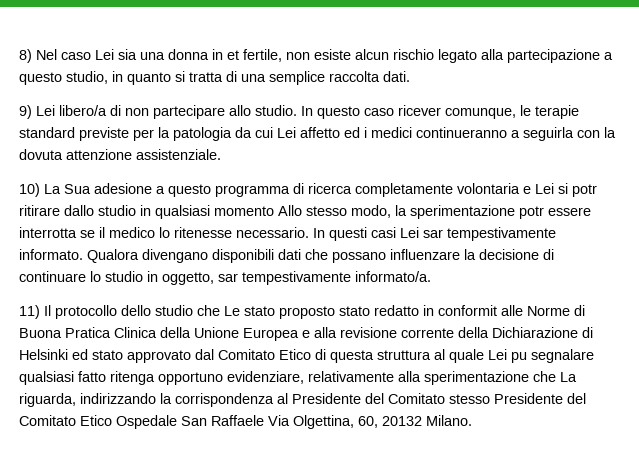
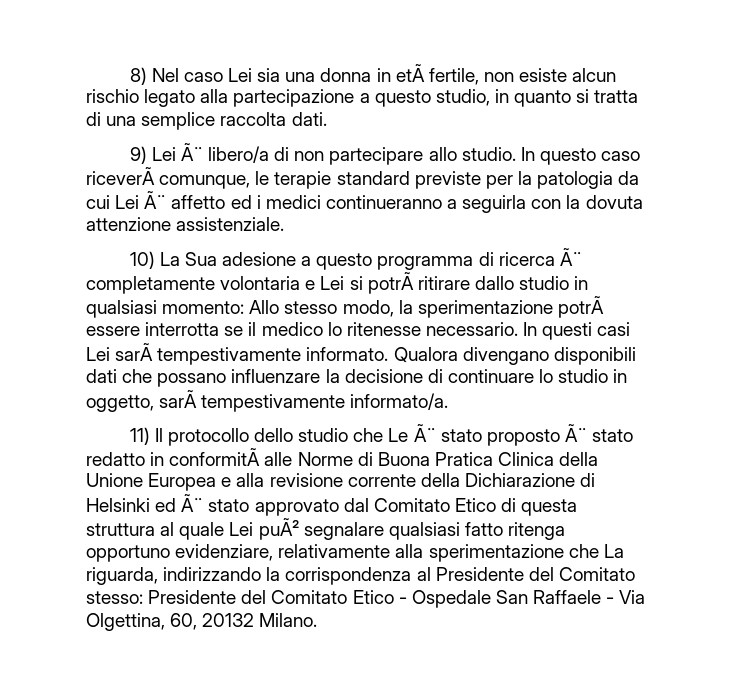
- 8) Nel caso Lei sia una donna in et fertile, non esiste alcun rischio legato alla partecipazione a questo studio, in quanto si tratta di una semplice raccolta dati.
+ 8) Nel caso Lei sia una donna in etÃ fertile, non esiste alcun rischio legato alla partecipazione a questo studio, in quanto si tratta di una semplice raccolta dati.
- 9) Lei libero/a di non partecipare allo studio.
+ 9) Lei Ã¨ libero/a di non partecipare allo studio.
- In questo caso ricever comunque, le terapie standard previste per la patologia da cui Lei affetto ed i medici continueranno a seguirla con la dovuta attenzione assistenziale.
+ In questo caso riceverÃ comunque, le terapie standard previste per la patologia da cui Lei Ã¨ affetto ed i medici continueranno a seguirla con la dovuta attenzione assistenziale.
- 10) La Sua adesione a questo programma di ricerca completamente volontaria e Lei si potr ritirare dallo studio in qualsiasi momento Allo stesso modo, la sperimentazione potr essere interrotta se il medico lo ritenesse necessario.
+ 10) La Sua adesione a questo programma di ricerca Ã¨ completamente volontaria e Lei si potrÃ ritirare dallo studio in qualsiasi momento: Allo stesso modo, la sperimentazione potrÃ essere interrotta se il medico lo ritenesse necessario.
- In questi casi Lei sar tempestivamente informato.
+ In questi casi Lei sarÃ tempestivamente informato.
- Qualora divengano disponibili dati che possano influenzare la decisione di continuare lo studio in oggetto, sar tempestivamente informato/a.
+ Qualora divengano disponibili dati che possano influenzare la decisione di continuare lo studio in oggetto, sarÃ tempestivamente informato/a.
- 11) Il protocollo dello studio che Le stato proposto stato redatto in conformit alle Norme di Buona Pratica Clinica della Unione Europea e alla revisione corrente della Dichiarazione di Helsinki ed stato approvato dal Comitato Etico di questa struttura al quale Lei pu segnalare qualsiasi fatto ritenga opportuno evidenziare, relativamente alla sperimentazione che La riguarda, indirizzando la corrispondenza al Presidente del Comitato stesso Presidente del Comitato Etico Ospedale San Raffaele Via Olgettina, 60, 20132 Milano.
+ 11) Il protocollo dello studio che Le Ã¨ stato proposto Ã¨ stato redatto in conformitÃ alle Norme di Buona Pratica Clinica della Unione Europea e alla revisione corrente della Dichiarazione di Helsinki ed Ã¨ stato approvato dal Comitato Etico di questa struttura al quale Lei puÃ² segnalare qualsiasi fatto ritenga opportuno evidenziare, relativamente alla sperimentazione che La riguarda, indirizzando la corrispondenza al Presidente del Comitato stesso: Presidente del Comitato Etico - Ospedale San Raffaele - Via Olgettina, 60, 20132 Milano.

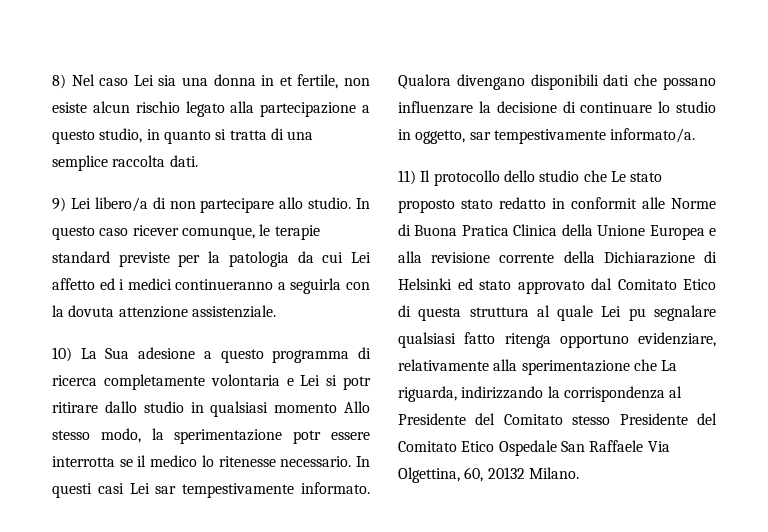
- 8) Nel caso Lei sia una donna in etÃ fertile, non esiste alcun rischio legato alla partecipazione a questo studio, in quanto si tratta di una semplice raccolta dati.
+ 8) Nel caso Lei sia una donna in et fertile, non esiste alcun rischio legato alla partecipazione a questo studio, in quanto si tratta di una semplice raccolta dati.
- 9) Lei Ã¨ libero/a di non partecipare allo studio.
+ 9) Lei libero/a di non partecipare allo studio.
- In questo caso riceverÃ comunque, le terapie standard previste per la patologia da cui Lei Ã¨ affetto ed i medici continueranno a seguirla con la dovuta attenzione assistenziale.
+ In questo caso ricever comunque, le terapie standard previste per la patologia da cui Lei affetto ed i medici continueranno a seguirla con la dovuta attenzione assistenziale.
- 10) La Sua adesione a questo programma di ricerca Ã¨ completamente volontaria e Lei si potrÃ ritirare dallo studio in qualsiasi momento: Allo stesso modo, la sperimentazione potrÃ essere interrotta se il medico lo ritenesse necessario.
+ 10) La Sua adesione a questo programma di ricerca completamente volontaria e Lei si potr ritirare dallo studio in qualsiasi momento Allo stesso modo, la sperimentazione potr essere interrotta se il medico lo ritenesse necessario.
- In questi casi Lei sarÃ tempestivamente informato.
+ In questi casi Lei sar tempestivamente informato.
- Qualora divengano disponibili dati che possano influenzare la decisione di continuare lo studio in oggetto, sarÃ tempestivamente informato/a.
+ Qualora divengano disponibili dati che possano influenzare la decisione di continuare lo studio in oggetto, sar tempestivamente informato/a.
- 11) Il protocollo dello studio che Le Ã¨ stato proposto Ã¨ stato redatto in conformitÃ alle Norme di Buona Pratica Clinica della Unione Europea e alla revisione corrente della Dichiarazione di Helsinki ed Ã¨ stato approvato dal Comitato Etico di questa struttura al quale Lei puÃ² segnalare qualsiasi fatto ritenga opportuno evidenziare, relativamente alla sperimentazione che La riguarda, indirizzando la corrispondenza al Presidente del Comitato stesso: Presidente del Comitato Etico - Ospedale San Raffaele - Via Olgettina, 60, 20132 Milano.
+ 11) Il protocollo dello studio che Le stato proposto stato redatto in conformit alle Norme di Buona Pratica Clinica della Unione Europea e alla revisione corrente della Dichiarazione di Helsinki ed stato approvato dal Comitato Etico di questa struttura al quale Lei pu segnalare qualsiasi fatto ritenga opportuno evidenziare, relativamente alla sperimentazione che La riguarda, indirizzando la corrispondenza al Presidente del Comitato stesso Presidente del Comitato Etico Ospedale San Raffaele Via Olgettina, 60, 20132 Milano.

